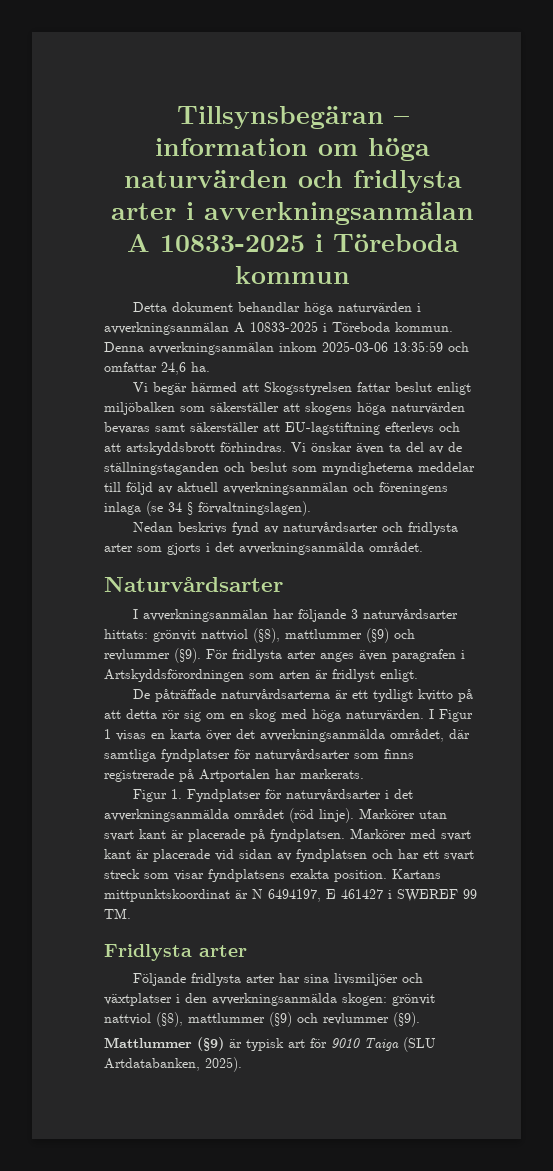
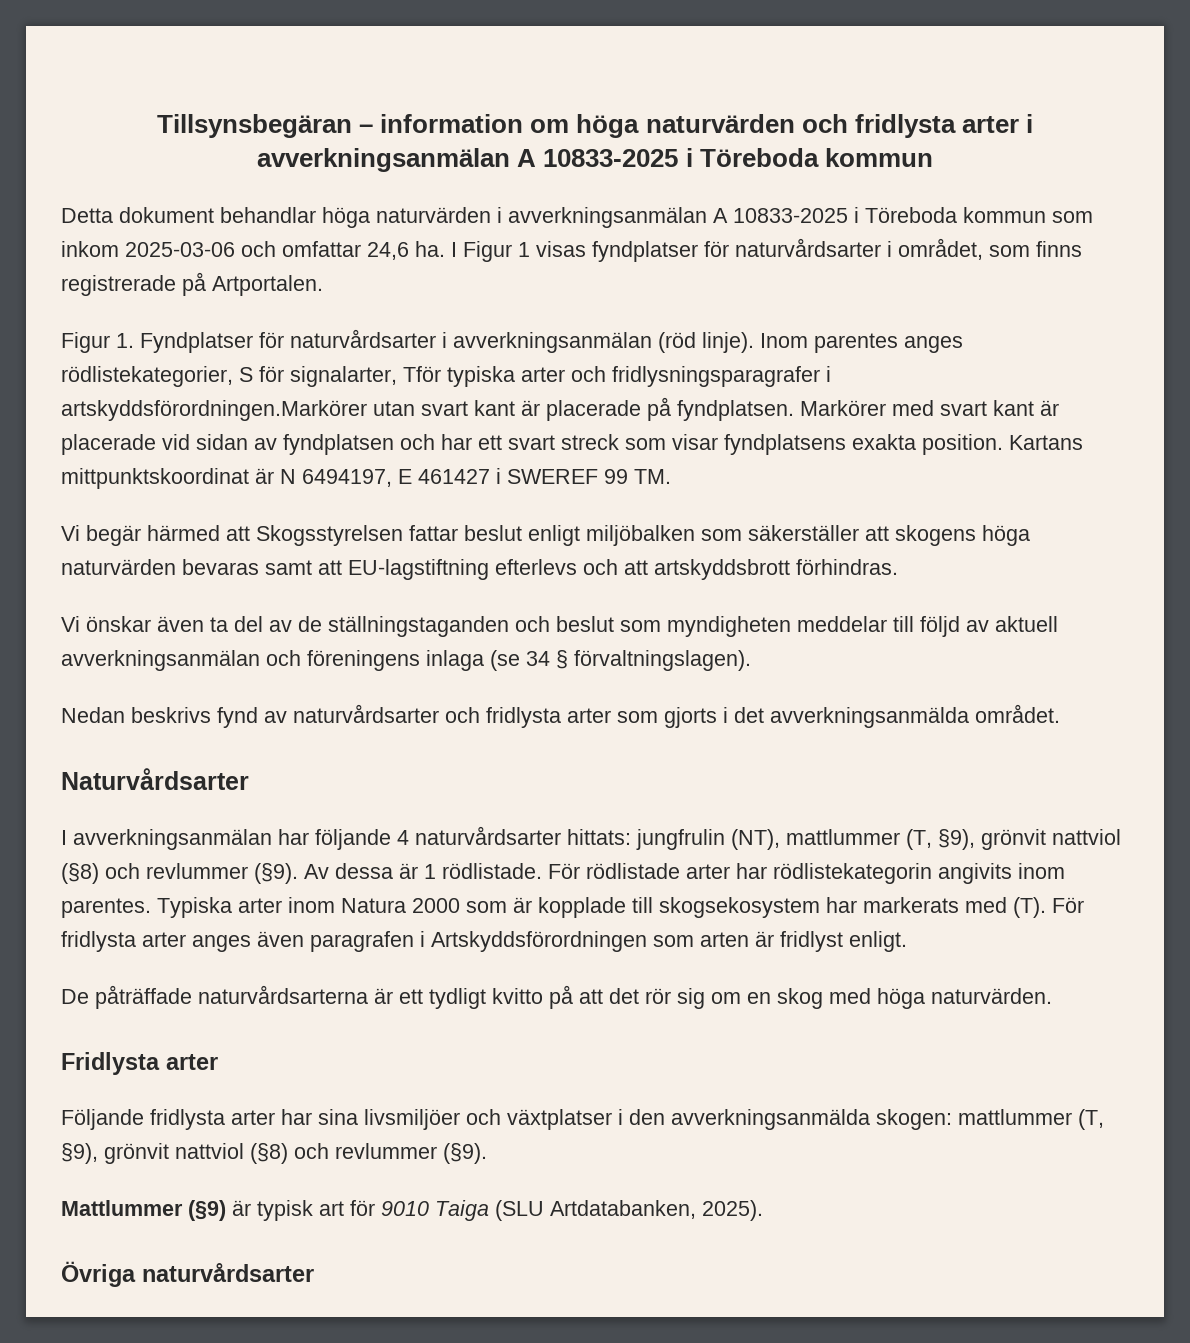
- Detta dokument behandlar höga naturvärden i avverkningsanmälan A 10833-2025 i Töreboda kommun. Denna avverkningsanmälan inkom 2025-03-06 13:35:59 och omfattar 24,6 ha.
- Vi begär härmed att Skogsstyrelsen fattar beslut enligt miljöbalken som säkerställer att skogens höga naturvärden bevaras samt säkerställer att EU-lagstiftning efterlevs och att artskyddsbrott förhindras. Vi önskar även ta del av de ställningstaganden och beslut som myndigheterna meddelar till följd av aktuell avverkningsanmälan och föreningens inlaga (se 34 § förvaltningslagen).
- Nedan beskrivs fynd av naturvårdsarter och fridlysta arter som gjorts i det avverkningsanmälda området.
- Naturvårdsarter
- I avverkningsanmälan har följande 3 naturvårdsarter hittats: grönvit nattviol (§8), mattlummer (§9) och revlummer (§9). För fridlysta arter anges även paragrafen i Artskyddsförordningen som arten är fridlyst enligt.
- De påträffade naturvårdsarterna är ett tydligt kvitto på att detta rör sig om en skog med höga naturvärden. I Figur 1 visas en karta över det avverkningsanmälda området, där samtliga fyndplatser för naturvårdsarter som finns registrerade på Artportalen har markerats.
+ Detta dokument behandlar höga naturvärden i avverkningsanmälan A 10833-2025 i Töreboda kommun som inkom 2025-03-06 och omfattar 24,6 ha. I Figur 1 visas fyndplatser för naturvårdsarter i området, som finns registrerade på Artportalen.
- Figur 1. Fyndplatser för naturvårdsarter i det avverkningsanmälda området (röd linje). Markörer utan svart kant är placerade på fyndplatsen.
+ Figur 1. Fyndplatser för naturvårdsarter i avverkningsanmälan (röd linje). Inom parentes anges rödlistekategorier, S för signalarter, Tför typiska arter och fridlysningsparagrafer i artskyddsförordningen.Markörer utan svart kant är placerade på fyndplatsen.
+ Vi begär härmed att Skogsstyrelsen fattar beslut enligt miljöbalken som säkerställer att skogens höga naturvärden bevaras samt att EU-lagstiftning efterlevs och att artskyddsbrott förhindras.
+ Vi önskar även ta del av de ställningstaganden och beslut som myndigheten meddelar till följd av aktuell avverkningsanmälan och föreningens inlaga (se 34 § förvaltningslagen).
+ Nedan beskrivs fynd av naturvårdsarter och fridlysta arter som gjorts i det avverkningsanmälda området.
+ Naturvårdsarter
+ I avverkningsanmälan har följande 4 naturvårdsarter hittats: jungfrulin (NT), mattlummer (T, §9), grönvit nattviol (§8) och revlummer (§9). Av dessa är 1 rödlistade. För rödlistade arter har rödlistekategorin angivits inom parentes. Typiska arter inom Natura 2000 som är kopplade till skogsekosystem har markerats med (T). För fridlysta arter anges även paragrafen i Artskyddsförordningen som arten är fridlyst enligt.
+ De påträffade naturvårdsarterna är ett tydligt kvitto på att det rör sig om en skog med höga naturvärden.
- Följande fridlysta arter har sina livsmiljöer och växtplatser i den avverkningsanmälda skogen: grönvit nattviol (§8), mattlummer (§9) och revlummer (§9).
+ Följande fridlysta arter har sina livsmiljöer och växtplatser i den avverkningsanmälda skogen: mattlummer (T, §9), grönvit nattviol (§8) och revlummer (§9).
+ Övriga naturvårdsarter

